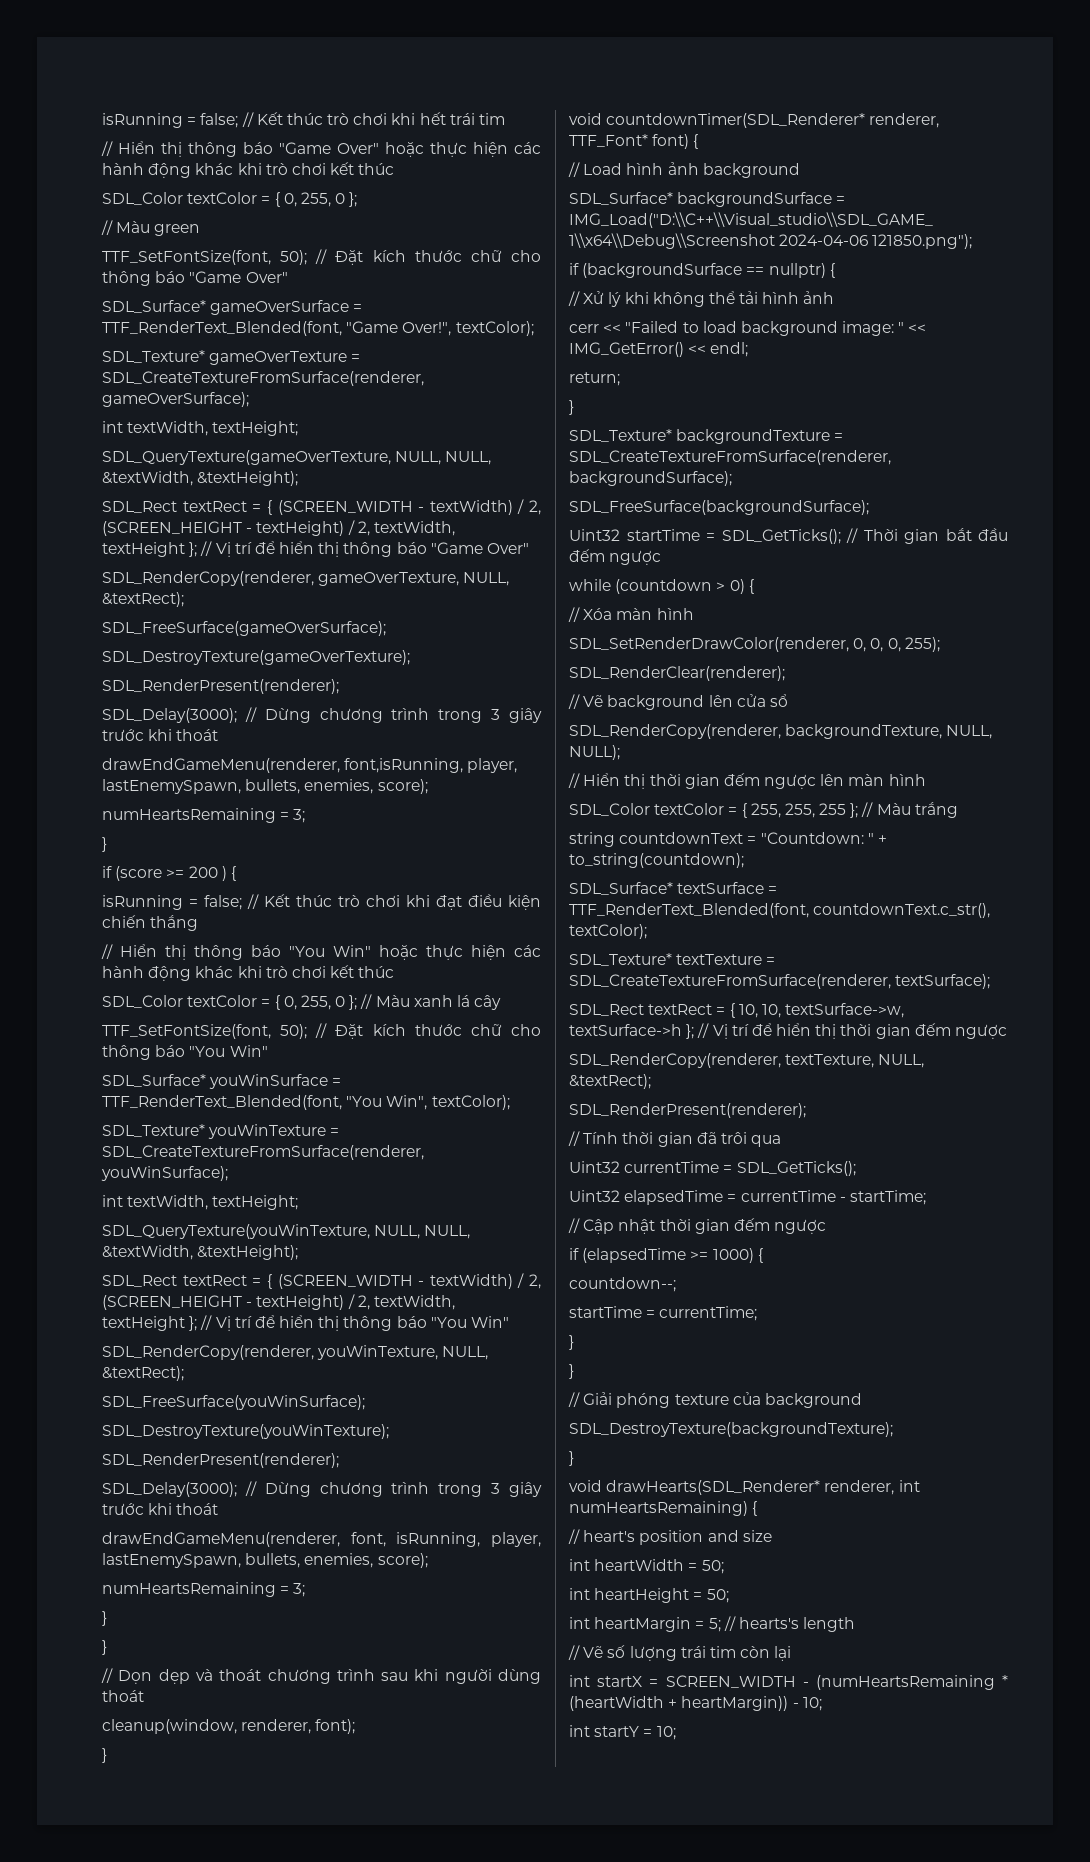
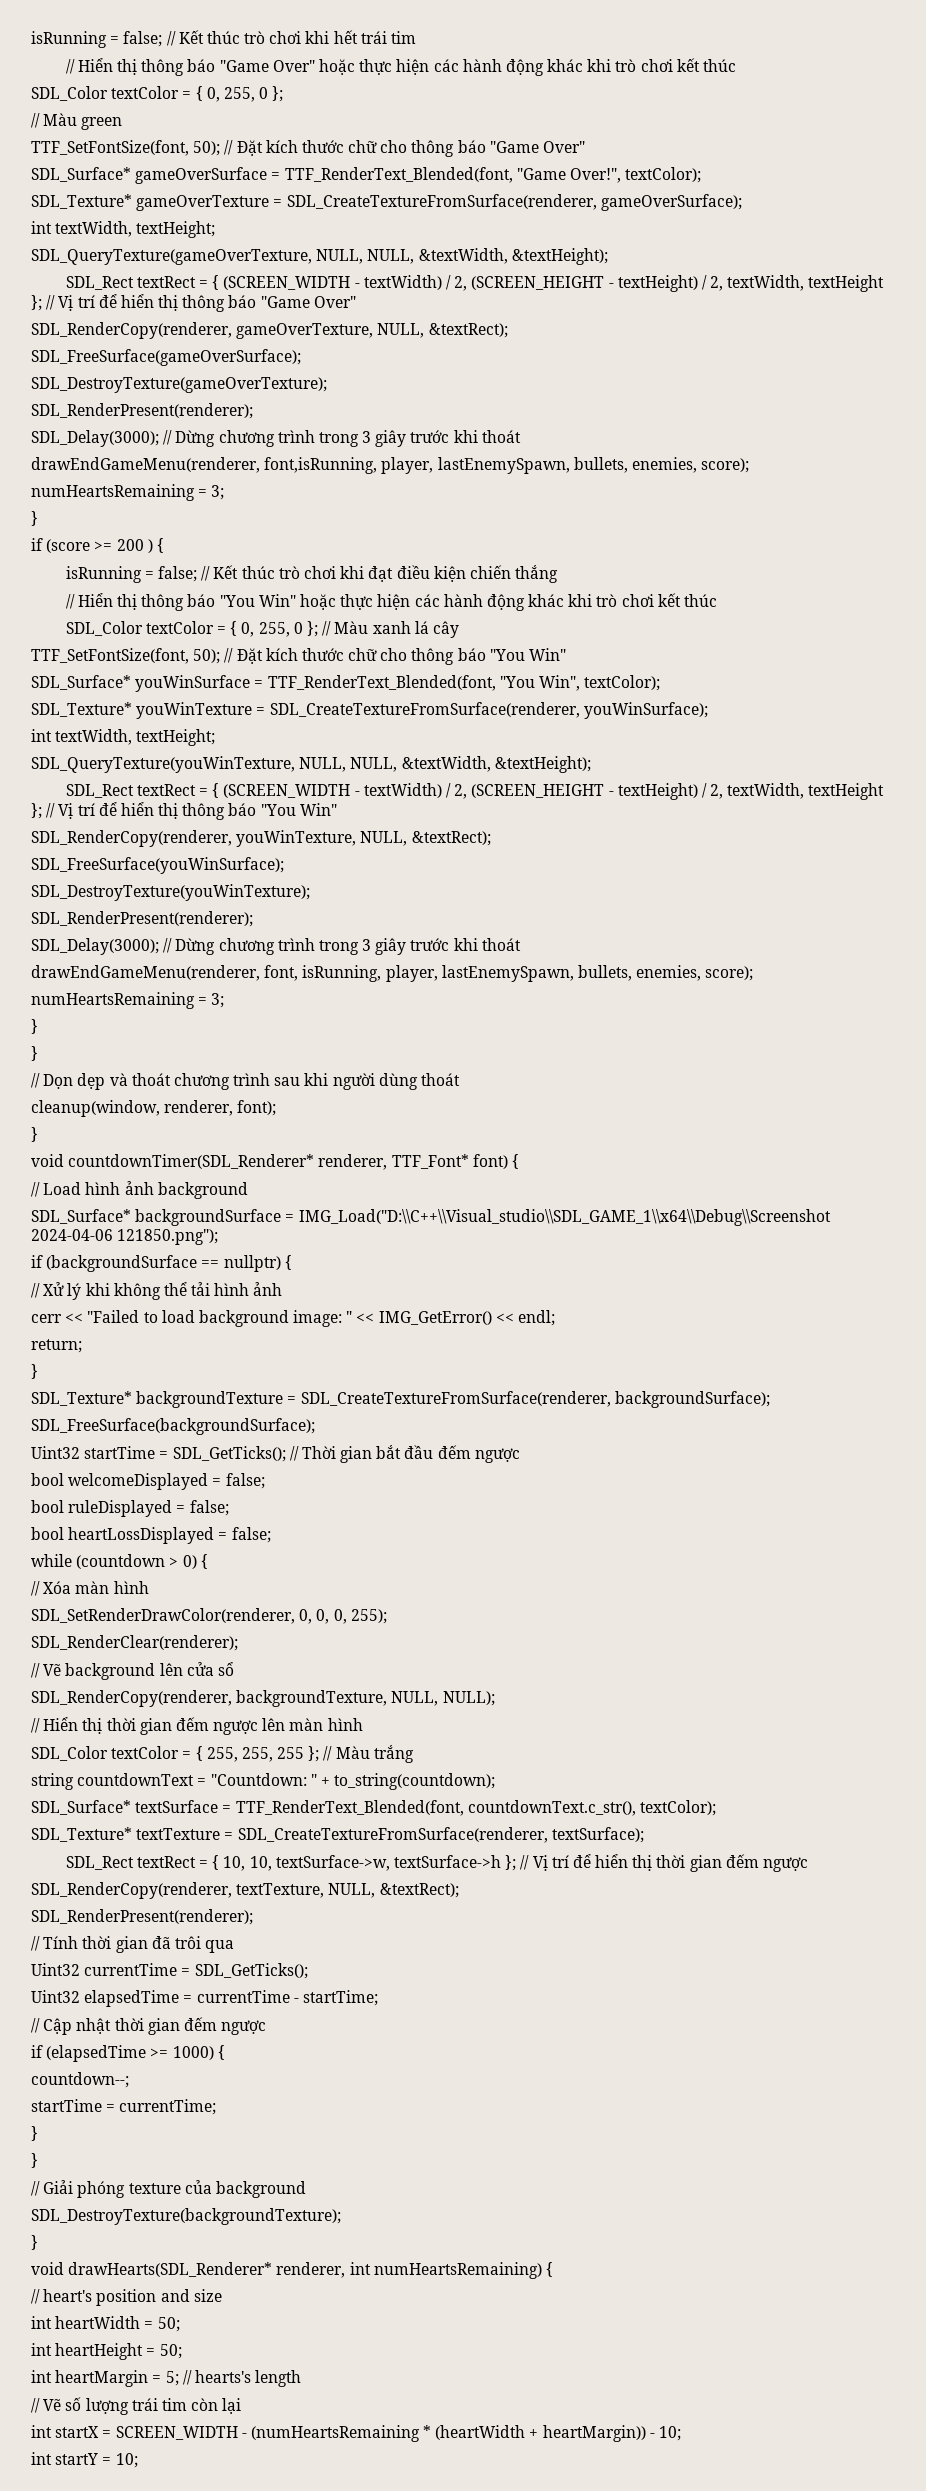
+ bool welcomeDisplayed = false;
+ bool ruleDisplayed = false;
+ bool heartLossDisplayed = false;

